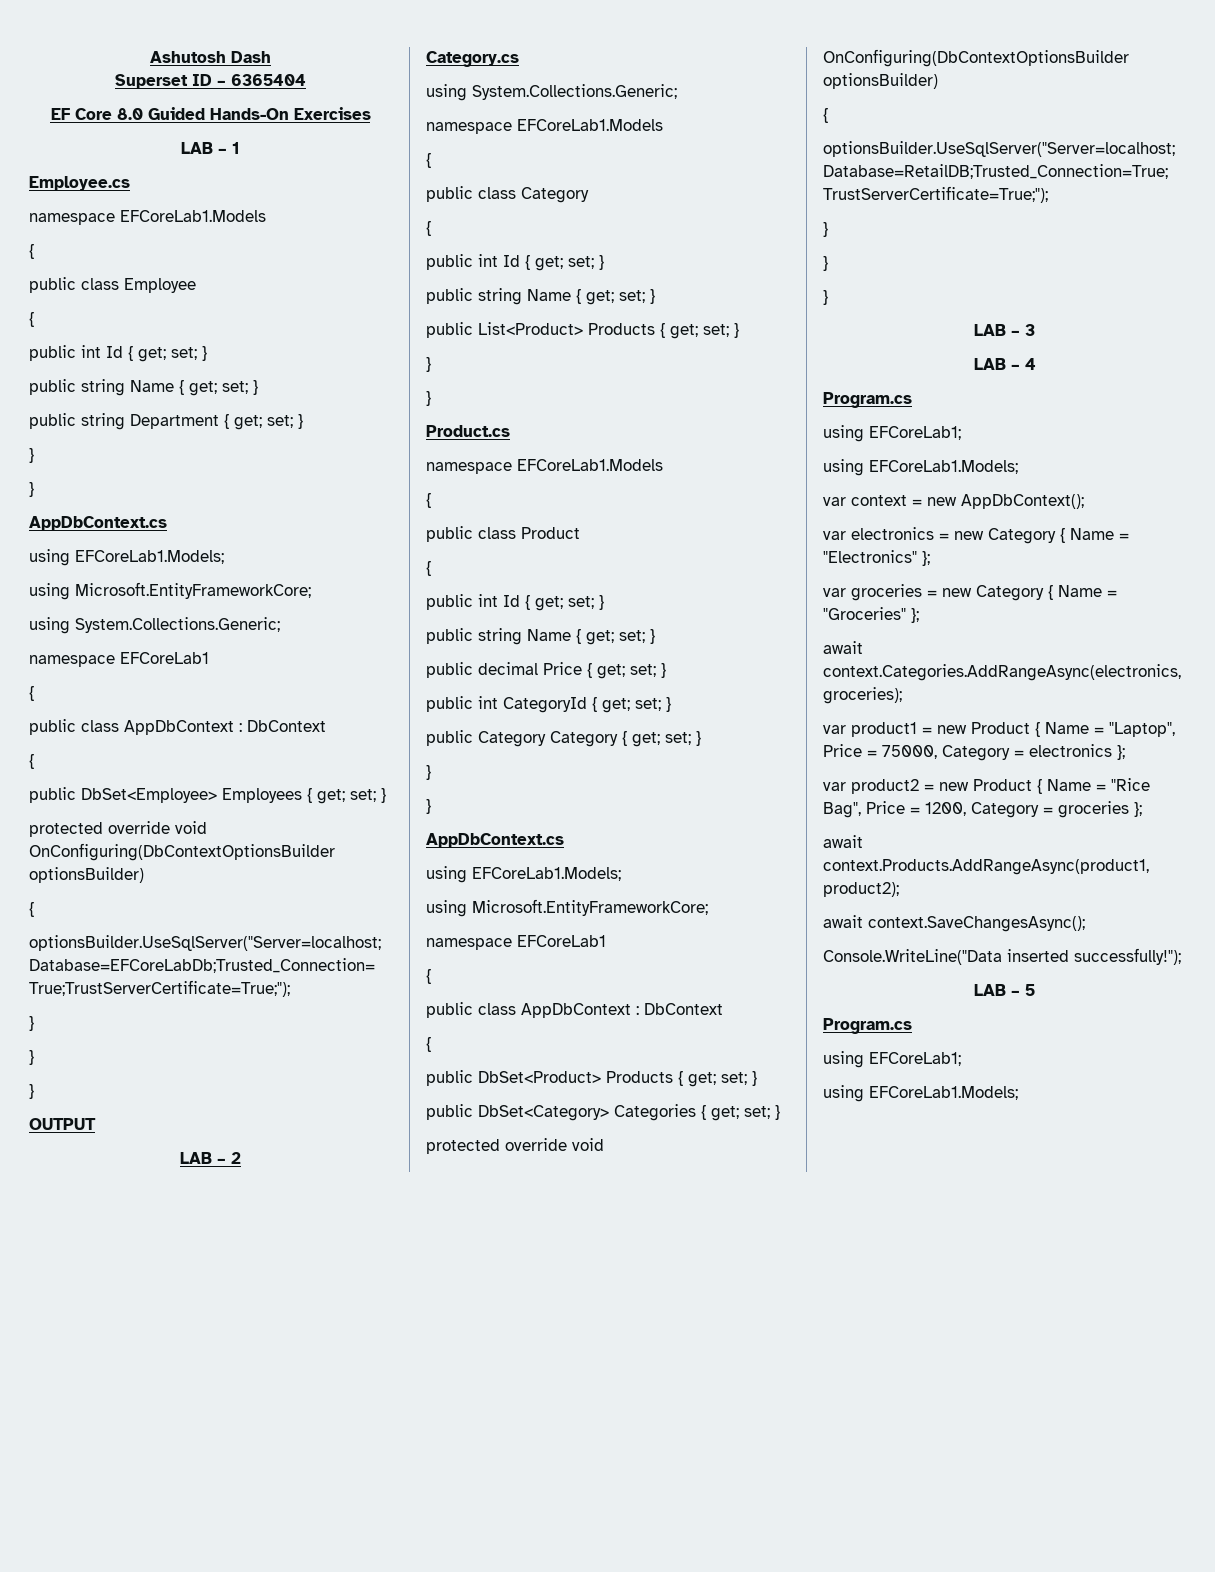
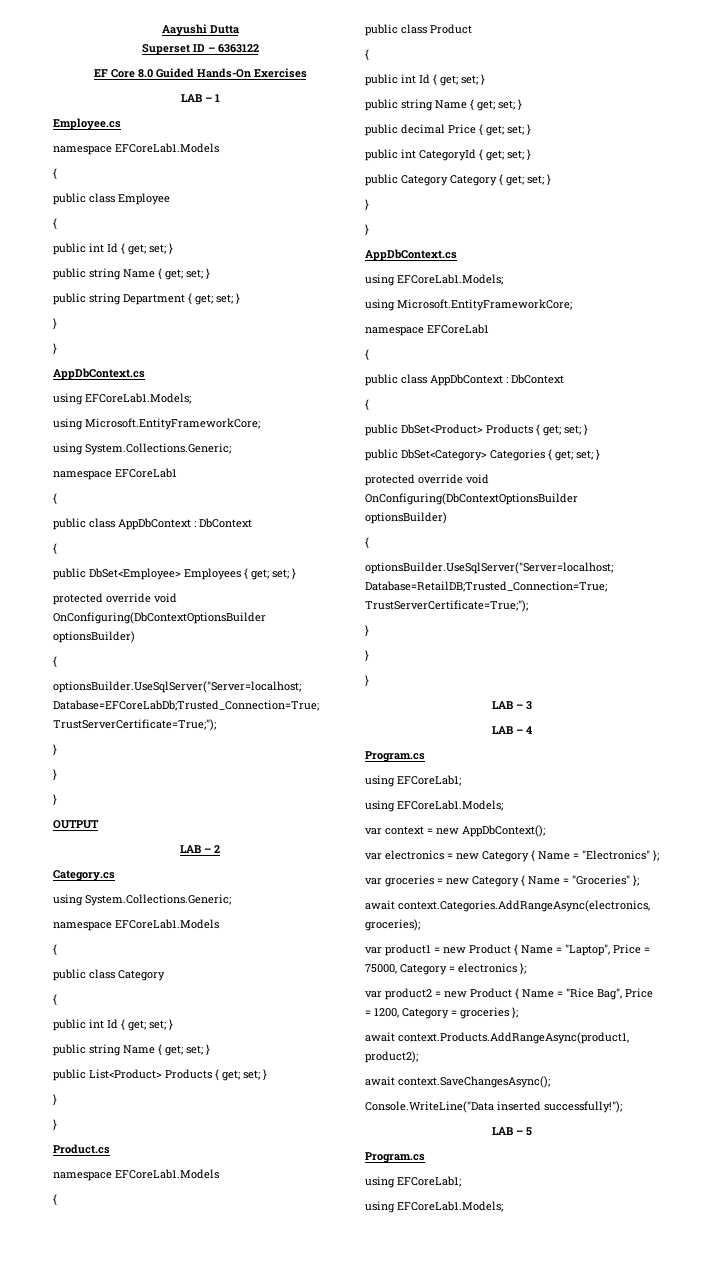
- Ashutosh Dash
+ Aayushi Dutta
- Superset ID – 6365404
+ Superset ID – 6363122

